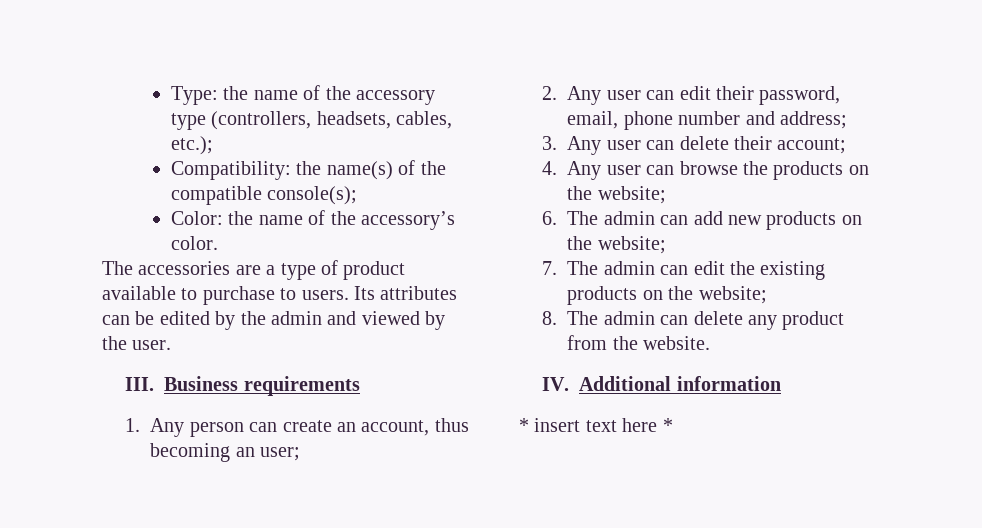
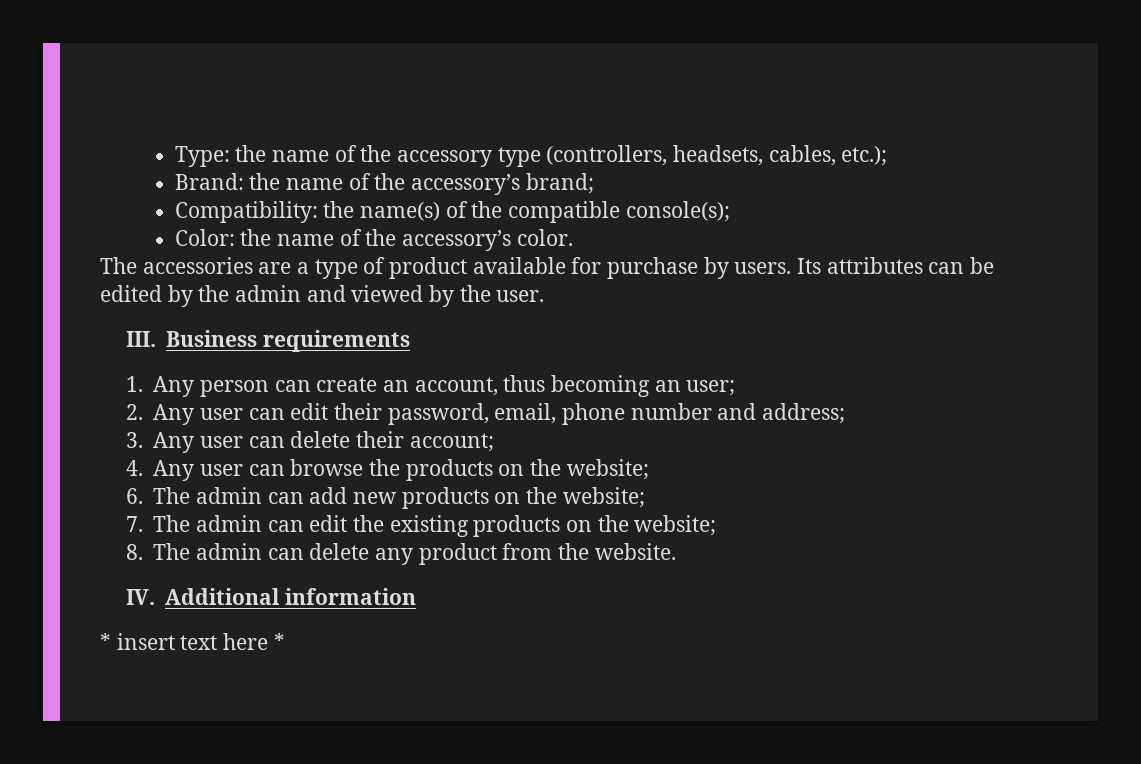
+ Brand: the name of the accessory’s brand;
- The accessories are a type of product available to purchase to users.
+ The accessories are a type of product available for purchase by users.

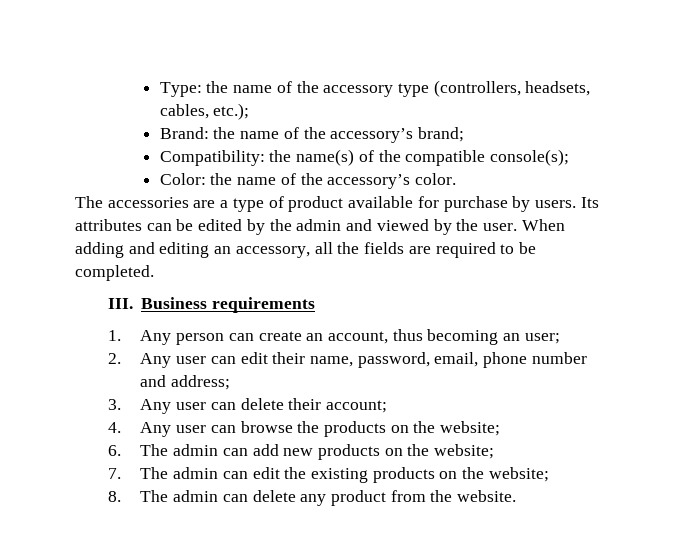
+ When adding and editing an accessory, all the fields are required to be completed.
- 2. Any user can edit their password, email, phone number and address;
+ 2. Any user can edit their name, password, email, phone number and address;
- IV. Additional information
- * insert text here *

